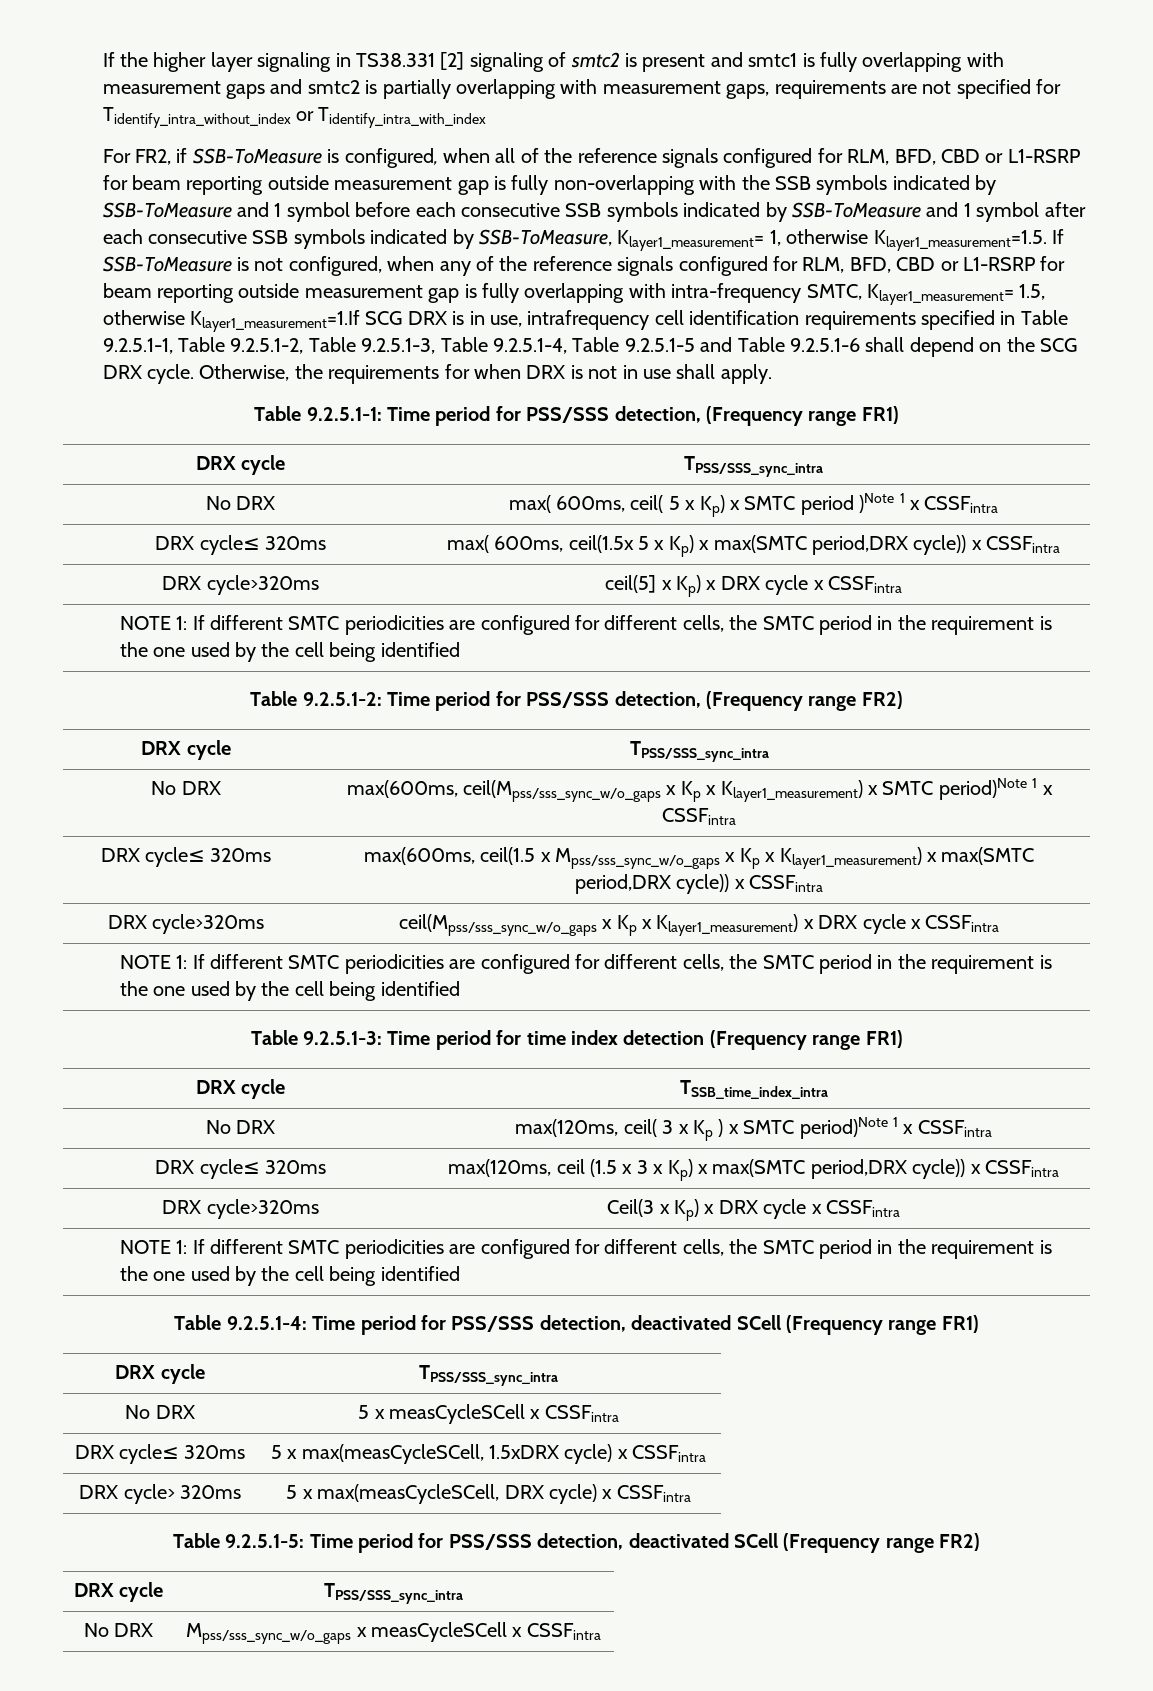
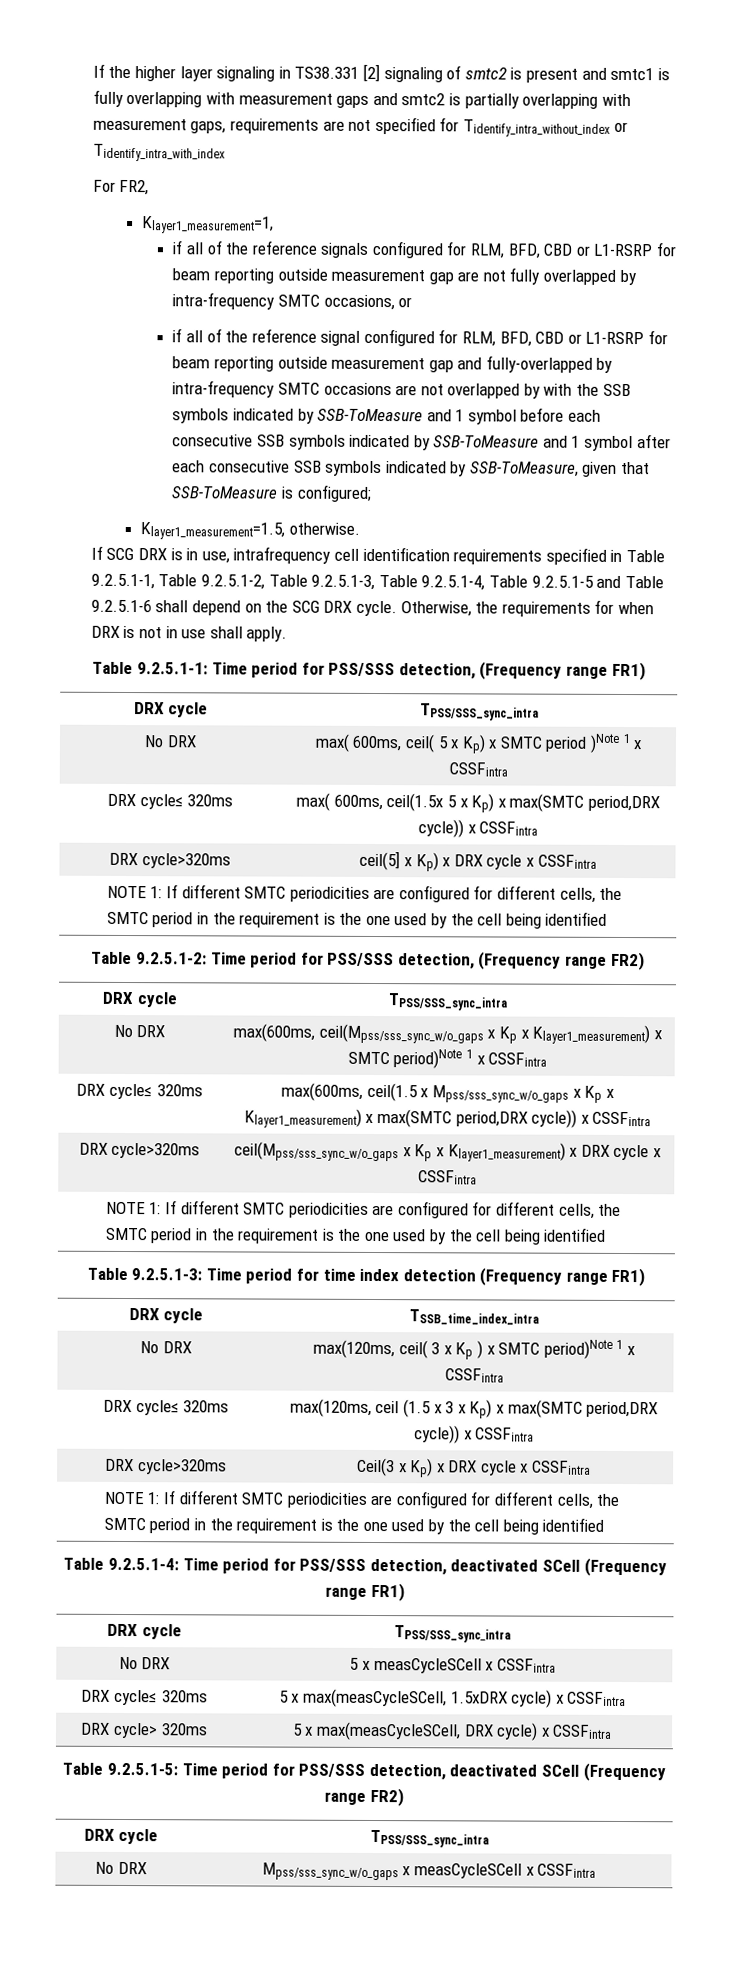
- For FR2, if SSB-ToMeasure is configured, when all of the reference signals configured for RLM, BFD, CBD or L1-RSRP for beam reporting outside measurement gap is fully non-overlapping with the SSB symbols indicated by SSB-ToMeasure and 1 symbol before each consecutive SSB symbols indicated by SSB-ToMeasure and 1 symbol after each consecutive SSB symbols indicated by SSB-ToMeasure, Klayer1_measurement= 1, otherwise Klayer1_measurement=1.5. If SSB-ToMeasure is not configured, when any of the reference signals configured for RLM, BFD, CBD or L1-RSRP for beam reporting outside measurement gap is fully overlapping with intra-frequency SMTC, Klayer1_measurement= 1.5, otherwise Klayer1_measurement=1.If SCG DRX is in use, intrafrequency cell identification requirements specified in Table 9.2.5.1-1, Table 9.2.5.1-2, Table 9.2.5.1-3, Table 9.2.5.1-4, Table 9.2.5.1-5 and Table 9.2.5.1-6 shall depend on the SCG DRX cycle.
+ For FR2,
+ Klayer1_measurement=1,
+ if all of the reference signals configured for RLM, BFD, CBD or L1-RSRP for beam reporting outside measurement gap are not fully overlapped by intra-frequency SMTC occasions, or
+ if all of the reference signal configured for RLM, BFD, CBD or L1-RSRP for beam reporting outside measurement gap and fully-overlapped by intra-frequency SMTC occasions are not overlapped by with the SSB symbols indicated by SSB-ToMeasure and 1 symbol before each consecutive SSB symbols indicated by SSB-ToMeasure and 1 symbol after each consecutive SSB symbols indicated by SSB-ToMeasure, given that SSB-ToMeasure is configured;
+ Klayer1_measurement=1.5, otherwise.
+ If SCG DRX is in use, intrafrequency cell identification requirements specified in Table 9.2.5.1-1, Table 9.2.5.1-2, Table 9.2.5.1-3, Table 9.2.5.1-4, Table 9.2.5.1-5 and Table 9.2.5.1-6 shall depend on the SCG DRX cycle.

